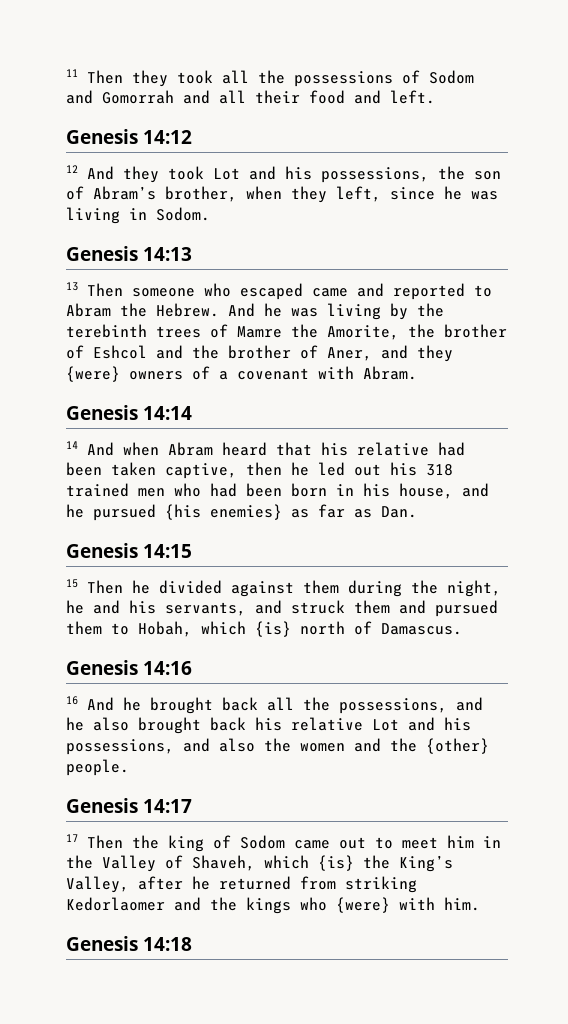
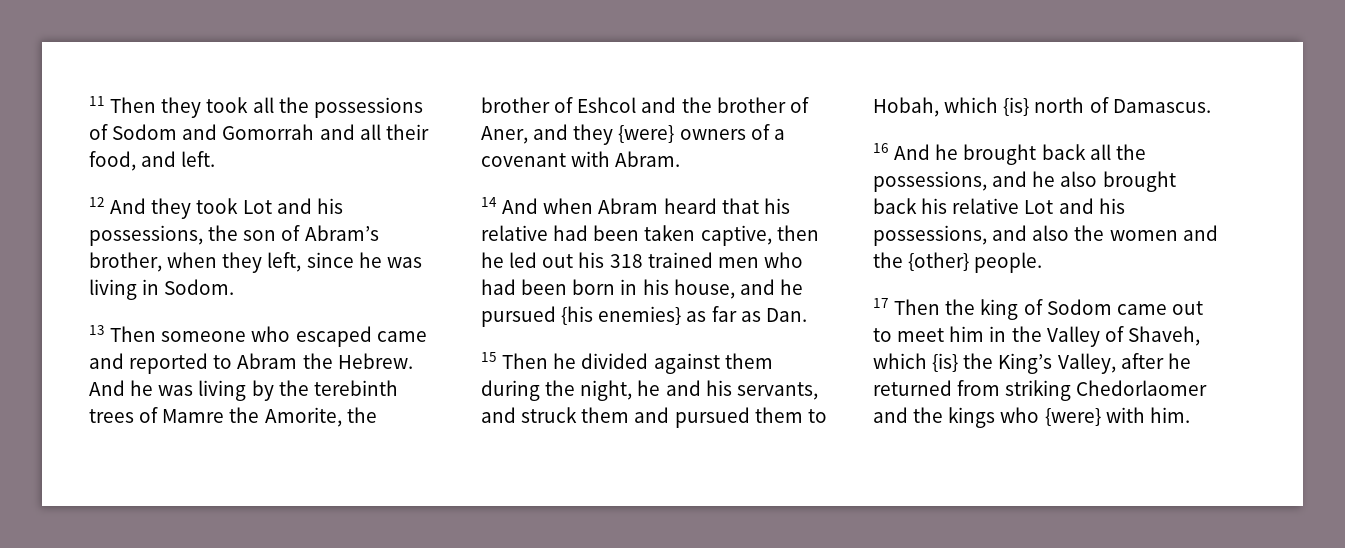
- 11 Then they took all the possessions of Sodom and Gomorrah and all their food and left.
+ 11 Then they took all the possessions of Sodom and Gomorrah and all their food, and left.
- Genesis 14:12
- Genesis 14:13
- Genesis 14:14
- Genesis 14:15
- Genesis 14:16
- Genesis 14:17
- 17 Then the king of Sodom came out to meet him in the Valley of Shaveh, which {is} the King’s Valley, after he returned from striking Kedorlaomer and the kings who {were} with him.
+ 17 Then the king of Sodom came out to meet him in the Valley of Shaveh, which {is} the King’s Valley, after he returned from striking Chedorlaomer and the kings who {were} with him.
- Genesis 14:18

